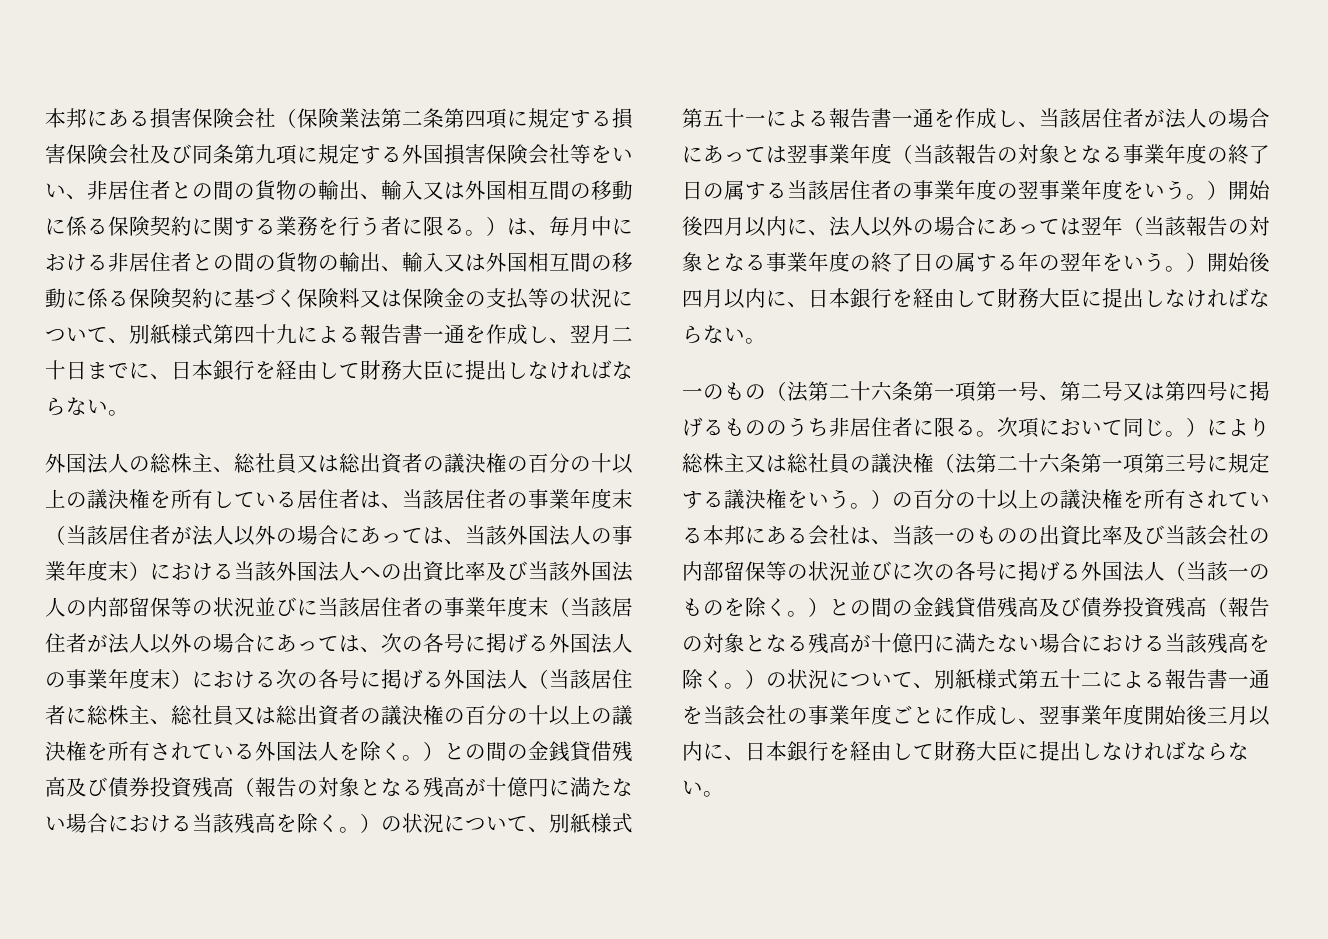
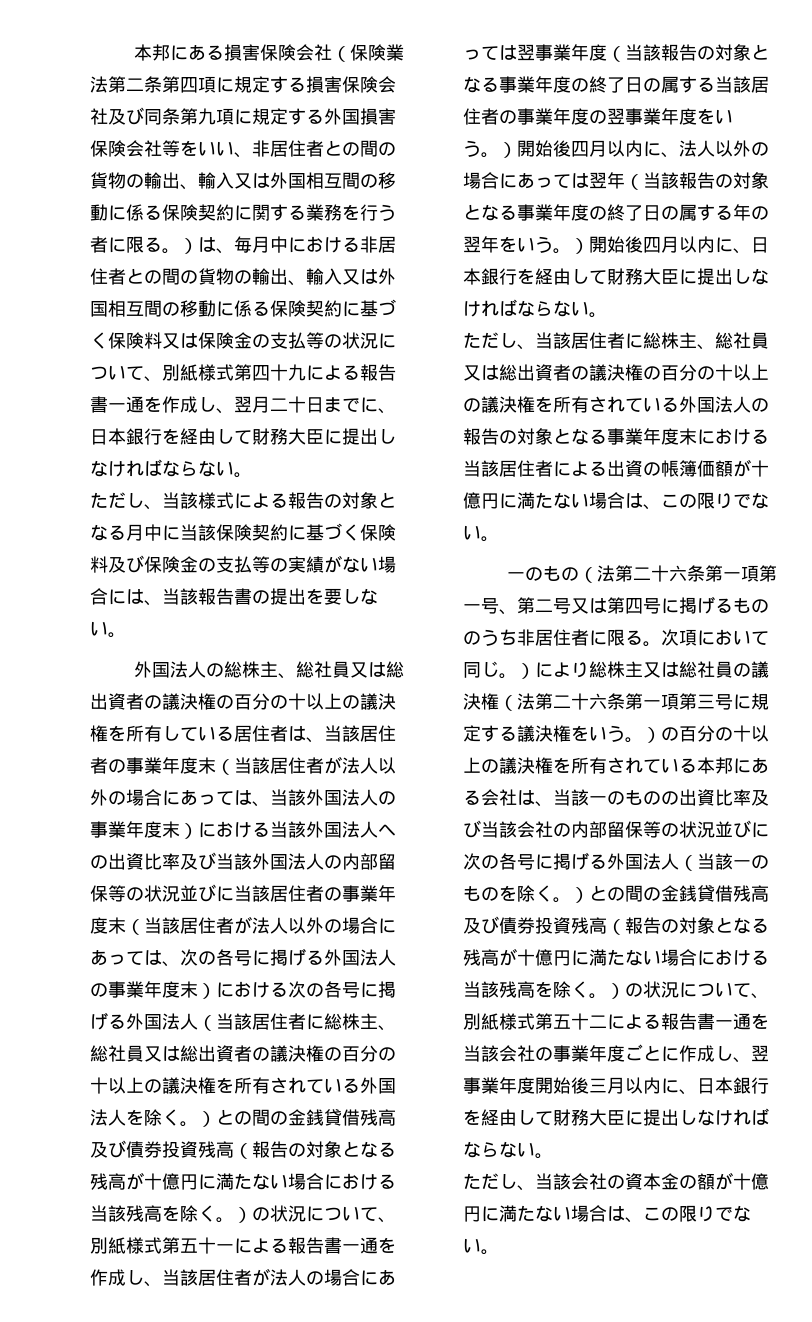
+ ただし、当該様式による報告の対象となる月中に当該保険契約に基づく保険料及び保険金の支払等の実績がない場合には、当該報告書の提出を要しない。
+ ただし、当該居住者に総株主、総社員又は総出資者の議決権の百分の十以上の議決権を所有されている外国法人の報告の対象となる事業年度末における当該居住者による出資の帳簿価額が十億円に満たない場合は、この限りでない。
+ ただし、当該会社の資本金の額が十億円に満たない場合は、この限りでない。

